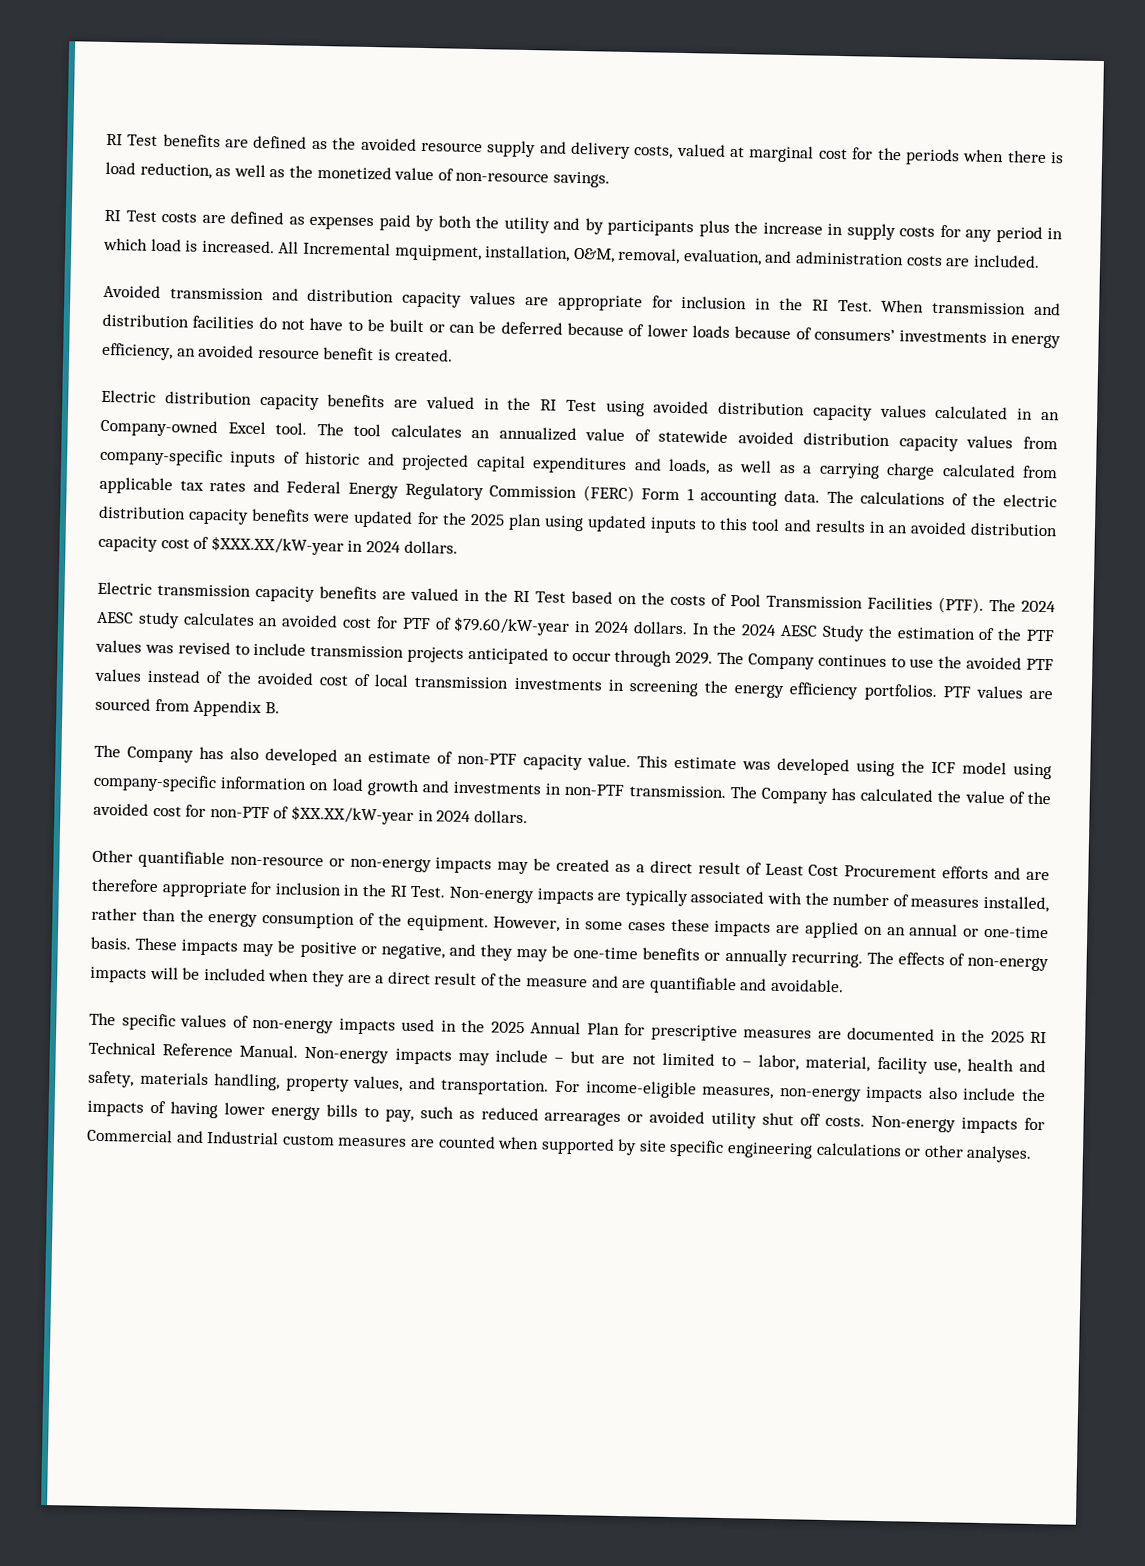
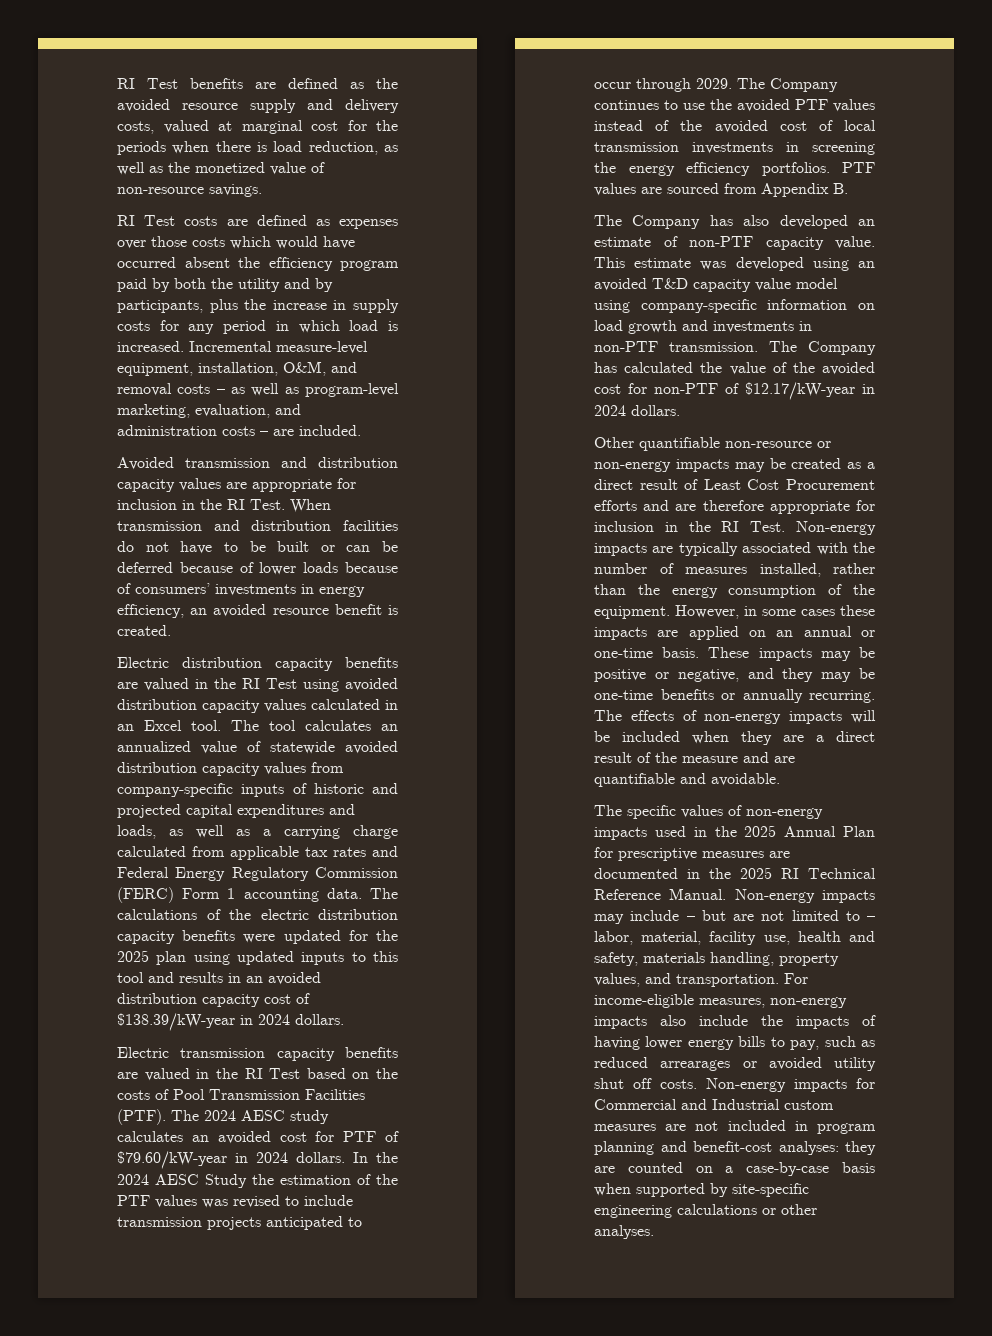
- RI Test costs are defined as expenses paid by both the utility and by participants plus the increase in supply costs for any period in which load is increased.
+ RI Test costs are defined as expenses over those costs which would have occurred absent the efficiency program paid by both the utility and by participants, plus the increase in supply costs for any period in which load is increased.
- All Incremental mquipment, installation, O&M, removal, evaluation, and administration costs are included.
+ Incremental measure-level equipment, installation, O&M, and removal costs – as well as program-level marketing, evaluation, and administration costs – are included.
- Electric distribution capacity benefits are valued in the RI Test using avoided distribution capacity values calculated in an Company-owned Excel tool.
+ Electric distribution capacity benefits are valued in the RI Test using avoided distribution capacity values calculated in an Excel tool.
- The calculations of the electric distribution capacity benefits were updated for the 2025 plan using updated inputs to this tool and results in an avoided distribution capacity cost of $XXX.XX/kW-year in 2024 dollars.
+ The calculations of the electric distribution capacity benefits were updated for the 2025 plan using updated inputs to this tool and results in an avoided distribution capacity cost of $138.39/kW-year in 2024 dollars.
- This estimate was developed using the ICF model using company-specific information on load growth and investments in non-PTF transmission.
+ This estimate was developed using an avoided T&D capacity value model using company-specific information on load growth and investments in non-PTF transmission.
- The Company has calculated the value of the avoided cost for non-PTF of $XX.XX/kW-year in 2024 dollars.
+ The Company has calculated the value of the avoided cost for non-PTF of $12.17/kW-year in 2024 dollars.
- Non-energy impacts for Commercial and Industrial custom measures are counted when supported by site specific engineering calculations or other analyses.
+ Non-energy impacts for Commercial and Industrial custom measures are not included in program planning and benefit-cost analyses: they are counted on a case-by-case basis when supported by site-specific engineering calculations or other analyses.

